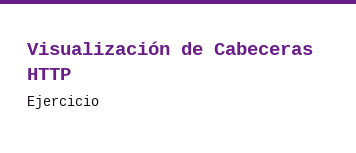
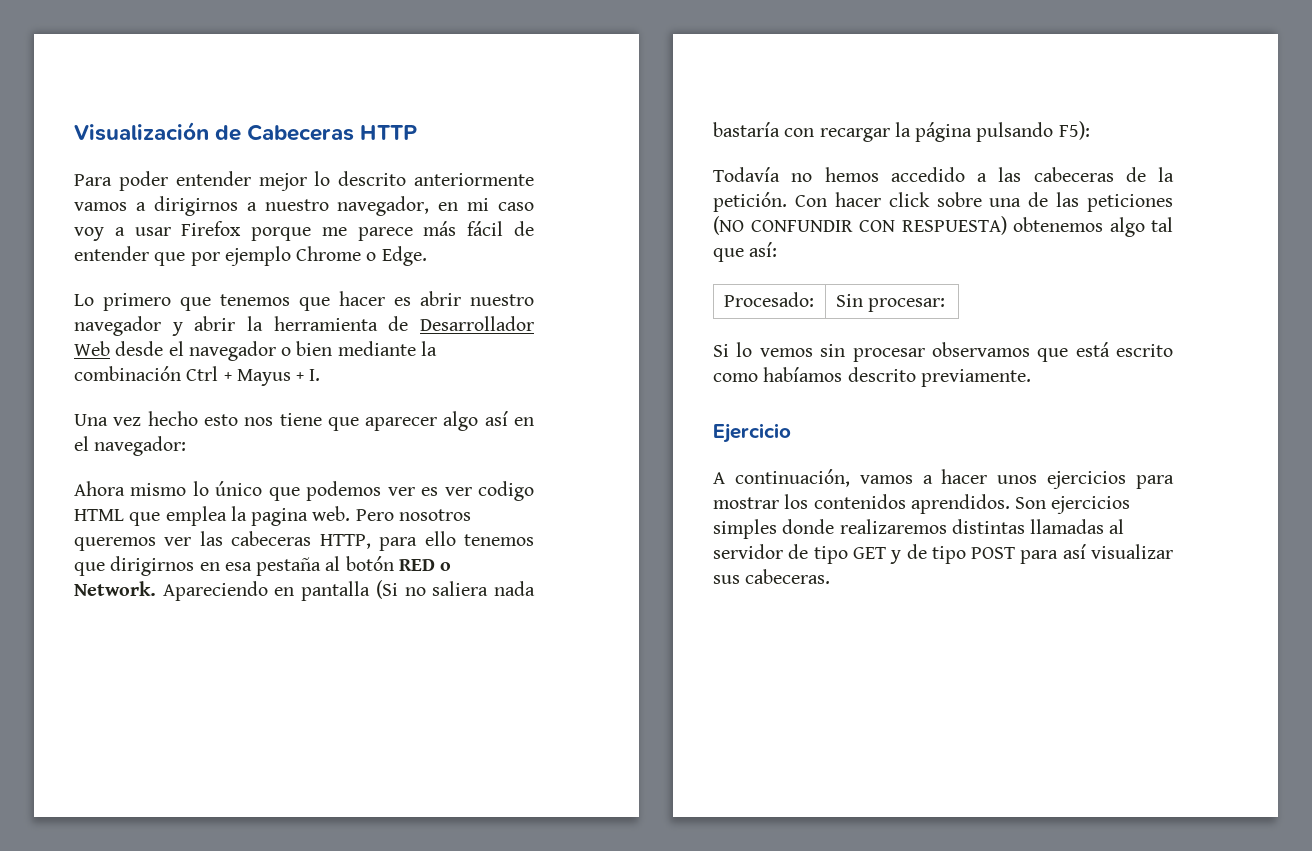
+ Para poder entender mejor lo descrito anteriormente vamos a dirigirnos a nuestro navegador, en mi caso voy a usar Firefox porque me parece más fácil de entender que por ejemplo Chrome o Edge.
+ Lo primero que tenemos que hacer es abrir nuestro navegador y abrir la herramienta de Desarrollador Web desde el navegador o bien mediante la combinación Ctrl + Mayus + I.
+ Una vez hecho esto nos tiene que aparecer algo así en el navegador:
+ Ahora mismo lo único que podemos ver es ver codigo HTML que emplea la pagina web. Pero nosotros queremos ver las cabeceras HTTP, para ello tenemos que dirigirnos en esa pestaña al botón RED o Network. Apareciendo en pantalla (Si no saliera nada bastaría con recargar la página pulsando F5):
+ Todavía no hemos accedido a las cabeceras de la petición. Con hacer click sobre una de las peticiones (NO CONFUNDIR CON RESPUESTA) obtenemos algo tal que así:
+ Procesado: | Sin procesar:
+ Si lo vemos sin procesar observamos que está escrito como habíamos descrito previamente.
  Ejercicio
+ A continuación, vamos a hacer unos ejercicios para mostrar los contenidos aprendidos. Son ejercicios simples donde realizaremos distintas llamadas al servidor de tipo GET y de tipo POST para así visualizar sus cabeceras.

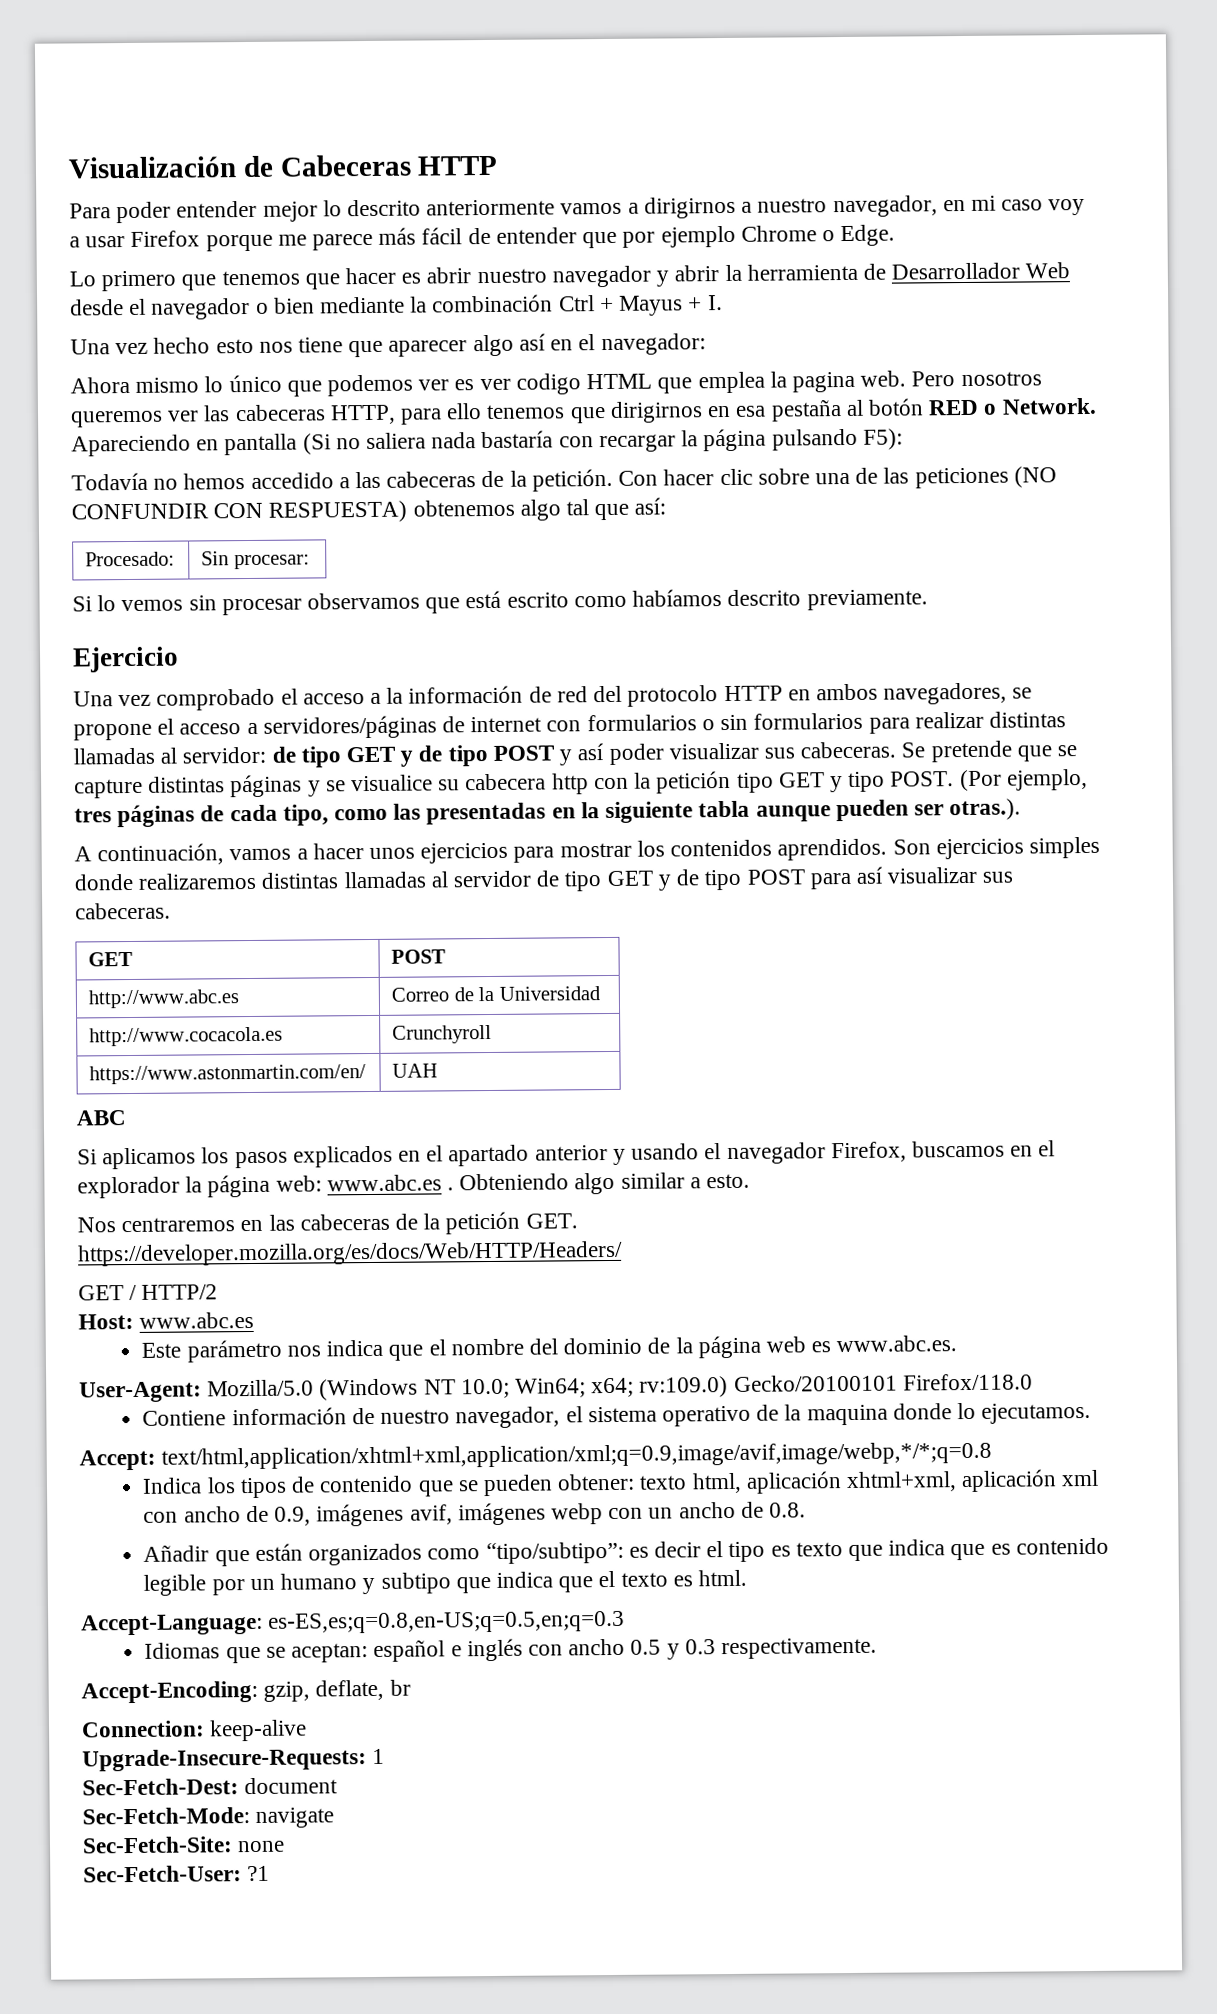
- Con hacer click sobre una de las peticiones (NO CONFUNDIR CON RESPUESTA) obtenemos algo tal que así:
+ Con hacer clic sobre una de las peticiones (NO CONFUNDIR CON RESPUESTA) obtenemos algo tal que así:
+ Una vez comprobado el acceso a la información de red del protocolo HTTP en ambos navegadores, se propone el acceso a servidores/páginas de internet con formularios o sin formularios para realizar distintas llamadas al servidor: de tipo GET y de tipo POST y así poder visualizar sus cabeceras. Se pretende que se capture distintas páginas y se visualice su cabecera http con la petición tipo GET y tipo POST. (Por ejemplo, tres páginas de cada tipo, como las presentadas en la siguiente tabla aunque pueden ser otras.).
+ GET | POST
+ http://www.abc.es | Correo de la Universidad
+ http://www.cocacola.es | Crunchyroll
+ https://www.astonmartin.com/en/ | UAH
+ ABC
+ Si aplicamos los pasos explicados en el apartado anterior y usando el navegador Firefox, buscamos en el explorador la página web: www.abc.es . Obteniendo algo similar a esto.
+ Nos centraremos en las cabeceras de la petición GET. https://developer.mozilla.org/es/docs/Web/HTTP/Headers/
+ GET / HTTP/2
+ Host: www.abc.es
+ Este parámetro nos indica que el nombre del dominio de la página web es www.abc.es.
+ User-Agent: Mozilla/5.0 (Windows NT 10.0; Win64; x64; rv:109.0) Gecko/20100101 Firefox/118.0
+ Contiene información de nuestro navegador, el sistema operativo de la maquina donde lo ejecutamos.
+ Accept: text/html,application/xhtml+xml,application/xml;q=0.9,image/avif,image/webp,*/*;q=0.8
+ Indica los tipos de contenido que se pueden obtener: texto html, aplicación xhtml+xml, aplicación xml con ancho de 0.9, imágenes avif, imágenes webp con un ancho de 0.8.
+ Añadir que están organizados como “tipo/subtipo”: es decir el tipo es texto que indica que es contenido legible por un humano y subtipo que indica que el texto es html.
+ Accept-Language: es-ES,es;q=0.8,en-US;q=0.5,en;q=0.3
+ Idiomas que se aceptan: español e inglés con ancho 0.5 y 0.3 respectivamente.
+ Accept-Encoding: gzip, deflate, br
+ Connection: keep-alive
+ Upgrade-Insecure-Requests: 1
+ Sec-Fetch-Dest: document
+ Sec-Fetch-Mode: navigate
+ Sec-Fetch-Site: none
+ Sec-Fetch-User: ?1

